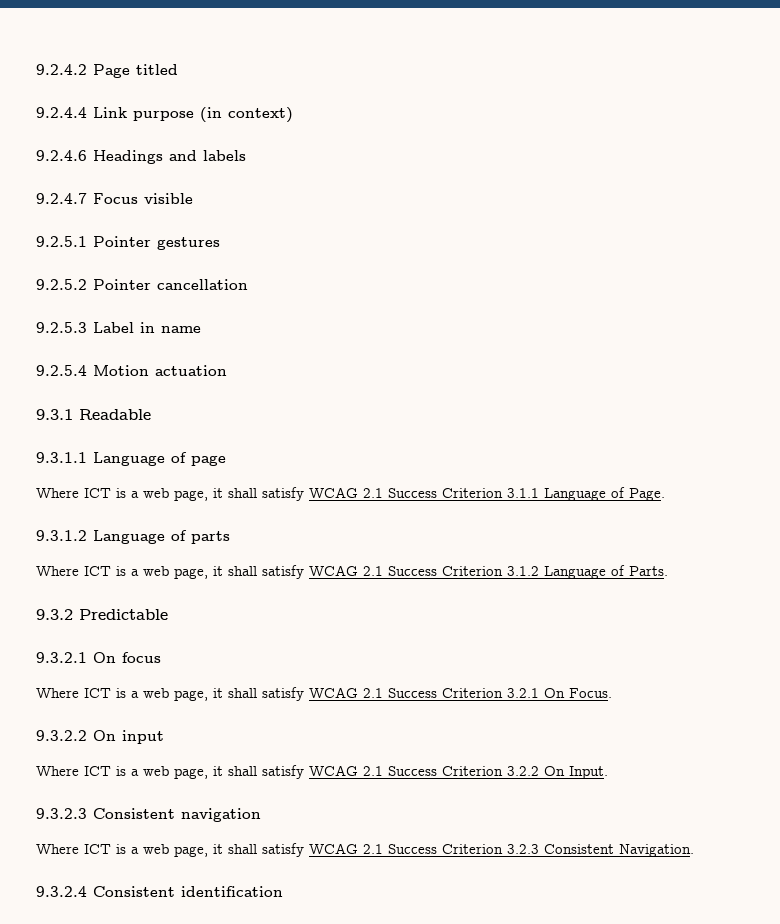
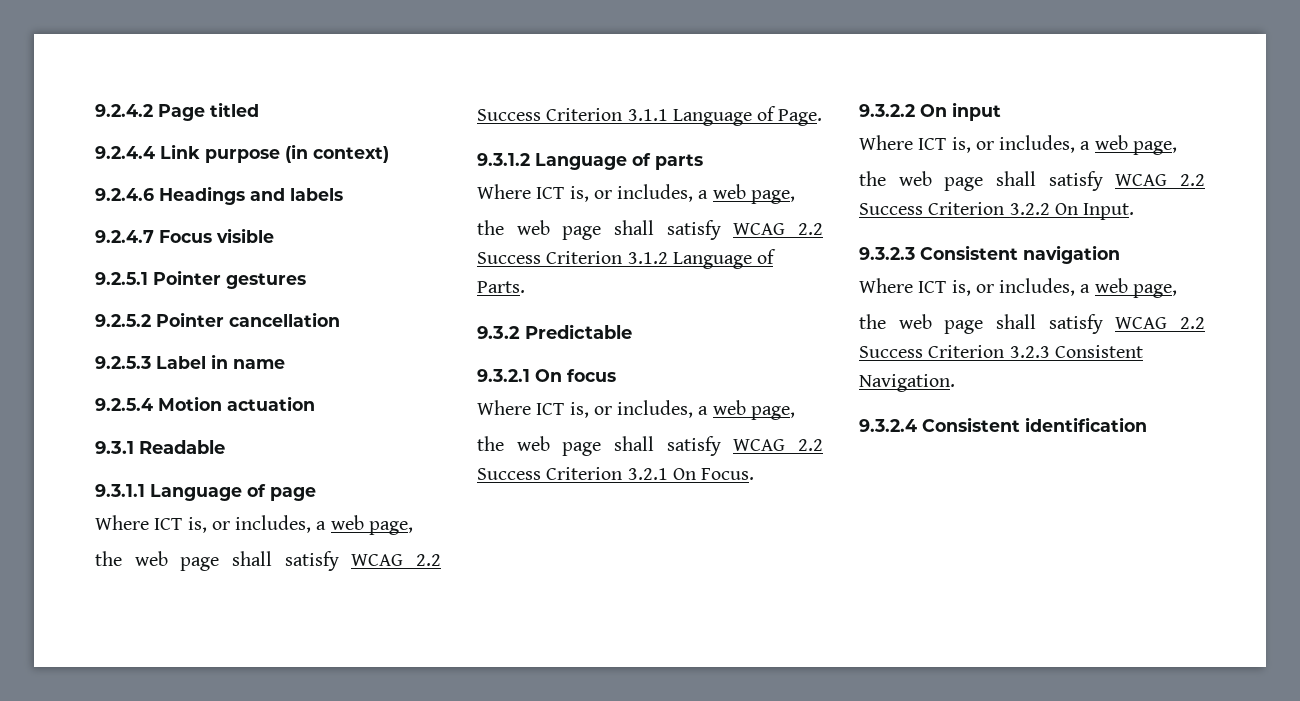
  9.3.1.1 Language of page
- Where ICT is a web page, it shall satisfy WCAG 2.1 Success Criterion 3.1.1 Language of Page.
+ Where ICT is, or includes, a web page,
+ the web page shall satisfy WCAG 2.2 Success Criterion 3.1.1 Language of Page.
  9.3.1.2 Language of parts
- Where ICT is a web page, it shall satisfy WCAG 2.1 Success Criterion 3.1.2 Language of Parts.
+ Where ICT is, or includes, a web page,
+ the web page shall satisfy WCAG 2.2 Success Criterion 3.1.2 Language of Parts.
  9.3.2.1 On focus
- Where ICT is a web page, it shall satisfy WCAG 2.1 Success Criterion 3.2.1 On Focus.
+ Where ICT is, or includes, a web page,
+ the web page shall satisfy WCAG 2.2 Success Criterion 3.2.1 On Focus.
  9.3.2.2 On input
- Where ICT is a web page, it shall satisfy WCAG 2.1 Success Criterion 3.2.2 On Input.
+ Where ICT is, or includes, a web page,
+ the web page shall satisfy WCAG 2.2 Success Criterion 3.2.2 On Input.
  9.3.2.3 Consistent navigation
- Where ICT is a web page, it shall satisfy WCAG 2.1 Success Criterion 3.2.3 Consistent Navigation.
+ Where ICT is, or includes, a web page,
+ the web page shall satisfy WCAG 2.2 Success Criterion 3.2.3 Consistent Navigation.

